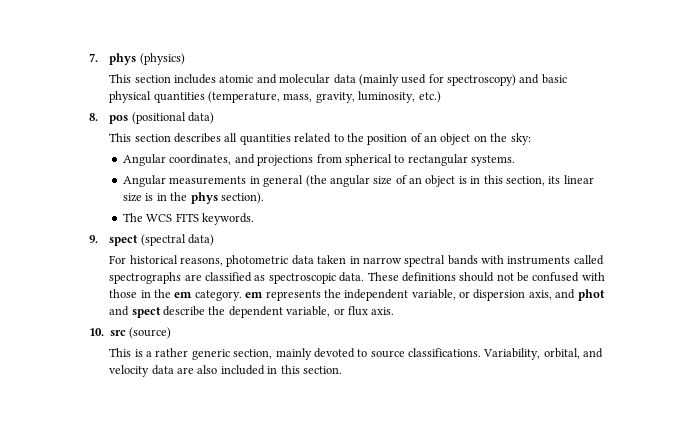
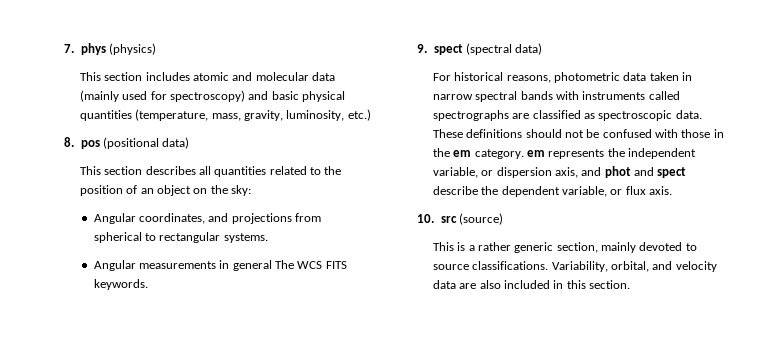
- Angular measurements in general (the angular size of an object is in this section, its linear size is in the phys section).
- The WCS FITS keywords.
+ Angular measurements in general The WCS FITS keywords.

